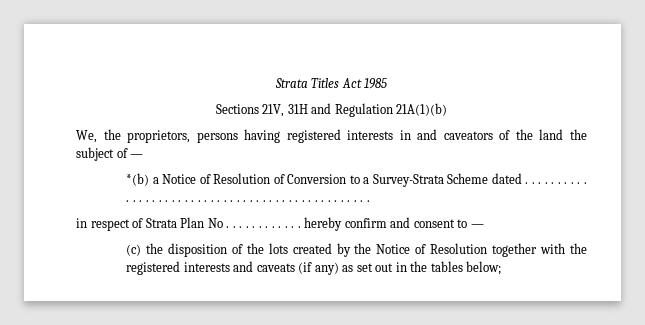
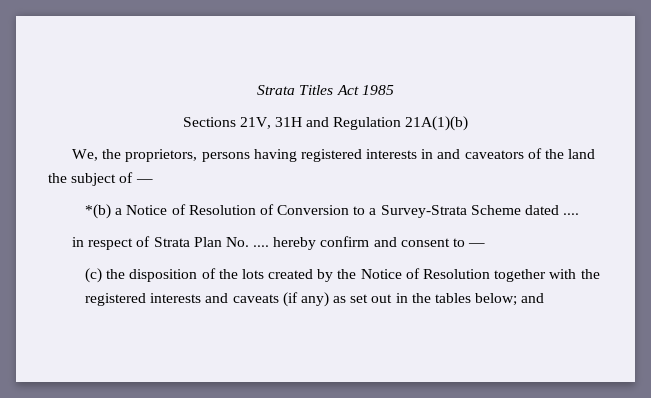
- *(b) a Notice of Resolution of Conversion to a Survey-Strata Scheme dated . . . . . . . . . . . . . . . . . . . . . . . . . . . . . . . . . . . . . . . . . . . . . . . .
+ *(b) a Notice of Resolution of Conversion to a Survey-Strata Scheme dated ....
- in respect of Strata Plan No . . . . . . . . . . . . hereby confirm and consent to —
+ in respect of Strata Plan No. .... hereby confirm and consent to —
- (c) the disposition of the lots created by the Notice of Resolution together with the registered interests and caveats (if any) as set out in the tables below;
+ (c) the disposition of the lots created by the Notice of Resolution together with the registered interests and caveats (if any) as set out in the tables below; and

